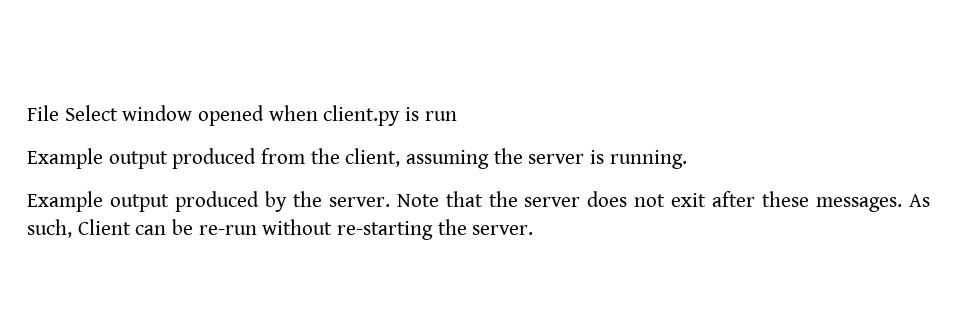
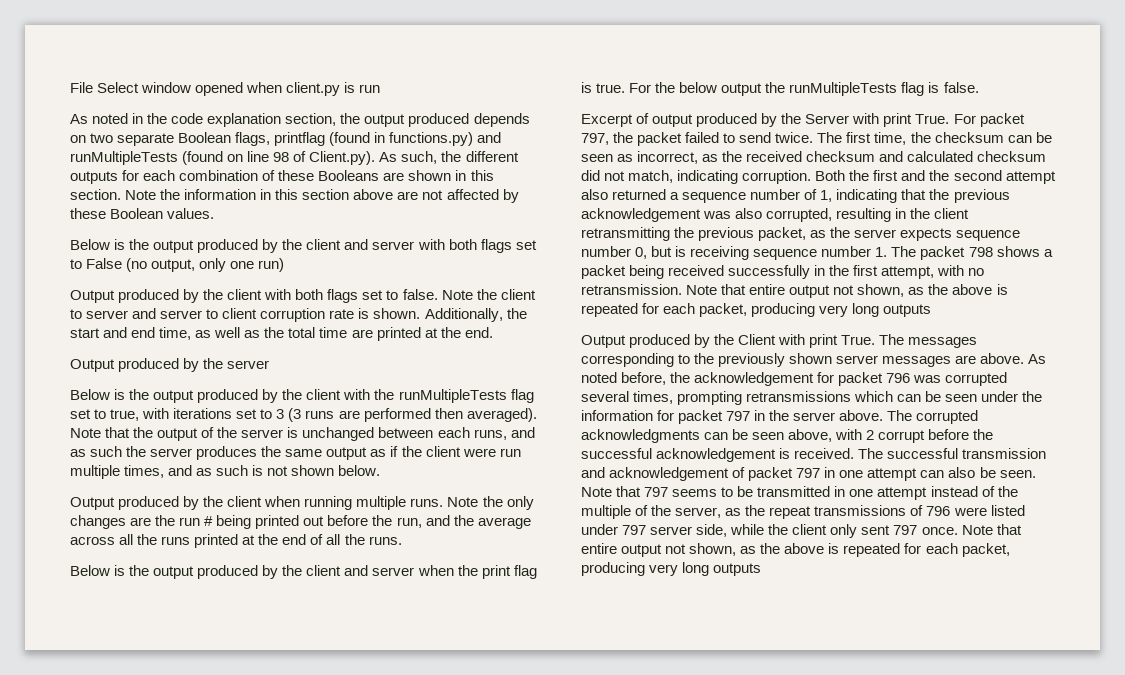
- Example output produced from the client, assuming the server is running.
- Example output produced by the server. Note that the server does not exit after these messages. As such, Client can be re-run without re-starting the server.
+ As noted in the code explanation section, the output produced depends on two separate Boolean flags, printflag (found in functions.py) and runMultipleTests (found on line 98 of Client.py). As such, the different outputs for each combination of these Booleans are shown in this section. Note the information in this section above are not affected by these Boolean values.
+ Below is the output produced by the client and server with both flags set to False (no output, only one run)
+ Output produced by the client with both flags set to false. Note the client to server and server to client corruption rate is shown. Additionally, the start and end time, as well as the total time are printed at the end.
+ Output produced by the server
+ Below is the output produced by the client with the runMultipleTests flag set to true, with iterations set to 3 (3 runs are performed then averaged). Note that the output of the server is unchanged between each runs, and as such the server produces the same output as if the client were run multiple times, and as such is not shown below.
+ Output produced by the client when running multiple runs. Note the only changes are the run # being printed out before the run, and the average across all the runs printed at the end of all the runs.
+ Below is the output produced by the client and server when the print flag is true. For the below output the runMultipleTests flag is false.
+ Excerpt of output produced by the Server with print True. For packet 797, the packet failed to send twice. The first time, the checksum can be seen as incorrect, as the received checksum and calculated checksum did not match, indicating corruption. Both the first and the second attempt also returned a sequence number of 1, indicating that the previous acknowledgement was also corrupted, resulting in the client retransmitting the previous packet, as the server expects sequence number 0, but is receiving sequence number 1. The packet 798 shows a packet being received successfully in the first attempt, with no retransmission. Note that entire output not shown, as the above is repeated for each packet, producing very long outputs
+ Output produced by the Client with print True. The messages corresponding to the previously shown server messages are above. As noted before, the acknowledgement for packet 796 was corrupted several times, prompting retransmissions which can be seen under the information for packet 797 in the server above. The corrupted acknowledgments can be seen above, with 2 corrupt before the successful acknowledgement is received. The successful transmission and acknowledgement of packet 797 in one attempt can also be seen. Note that 797 seems to be transmitted in one attempt instead of the multiple of the server, as the repeat transmissions of 796 were listed under 797 server side, while the client only sent 797 once. Note that entire output not shown, as the above is repeated for each packet, producing very long outputs

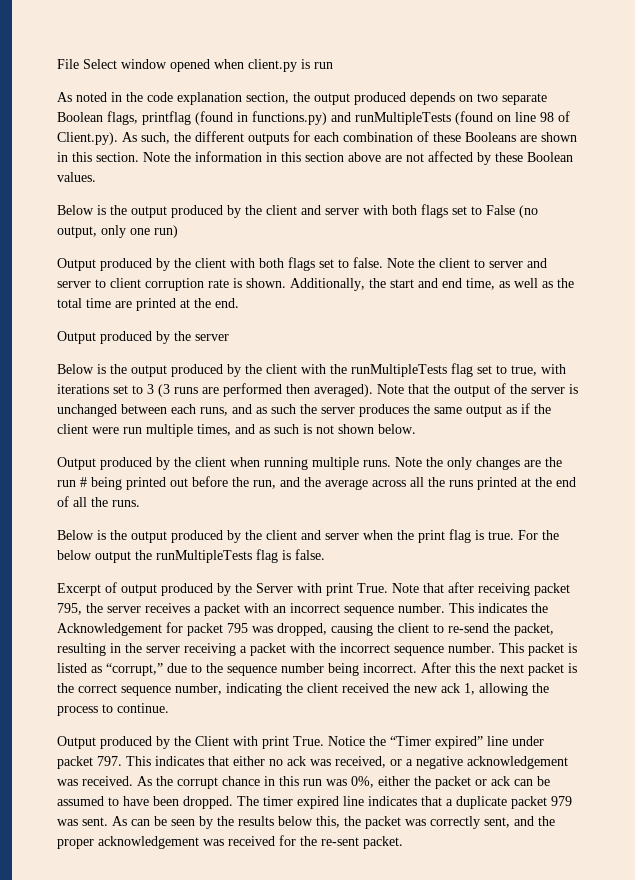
- For packet 797, the packet failed to send twice. The first time, the checksum can be seen as incorrect, as the received checksum and calculated checksum did not match, indicating corruption. Both the first and the second attempt also returned a sequence number of 1, indicating that the previous acknowledgement was also corrupted, resulting in the client retransmitting the previous packet, as the server expects sequence number 0, but is receiving sequence number 1. The packet 798 shows a packet being received successfully in the first attempt, with no retransmission. Note that entire output not shown, as the above is repeated for each packet, producing very long outputs
+ Note that after receiving packet 795, the server receives a packet with an incorrect sequence number. This indicates the Acknowledgement for packet 795 was dropped, causing the client to re-send the packet, resulting in the server receiving a packet with the incorrect sequence number. This packet is listed as “corrupt,” due to the sequence number being incorrect. After this the next packet is the correct sequence number, indicating the client received the new ack 1, allowing the process to continue.
- The messages corresponding to the previously shown server messages are above. As noted before, the acknowledgement for packet 796 was corrupted several times, prompting retransmissions which can be seen under the information for packet 797 in the server above. The corrupted acknowledgments can be seen above, with 2 corrupt before the successful acknowledgement is received. The successful transmission and acknowledgement of packet 797 in one attempt can also be seen. Note that 797 seems to be transmitted in one attempt instead of the multiple of the server, as the repeat transmissions of 796 were listed under 797 server side, while the client only sent 797 once. Note that entire output not shown, as the above is repeated for each packet, producing very long outputs
+ Notice the “Timer expired” line under packet 797. This indicates that either no ack was received, or a negative acknowledgement was received. As the corrupt chance in this run was 0%, either the packet or ack can be assumed to have been dropped. The timer expired line indicates that a duplicate packet 979 was sent. As can be seen by the results below this, the packet was correctly sent, and the proper acknowledgement was received for the re-sent packet.

